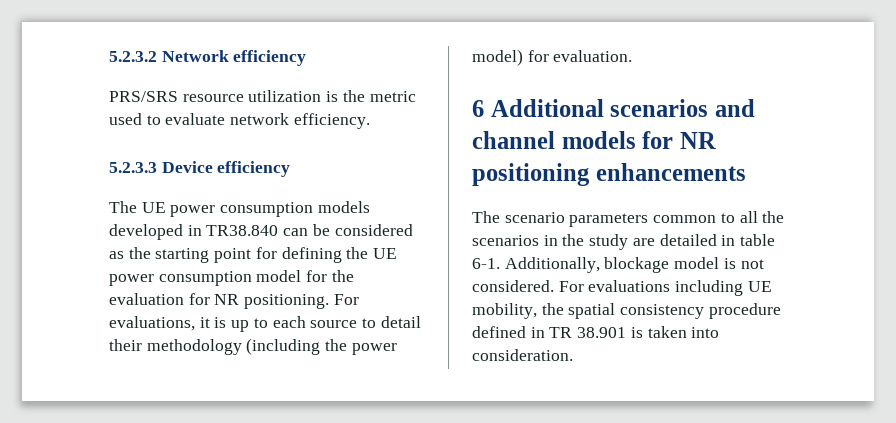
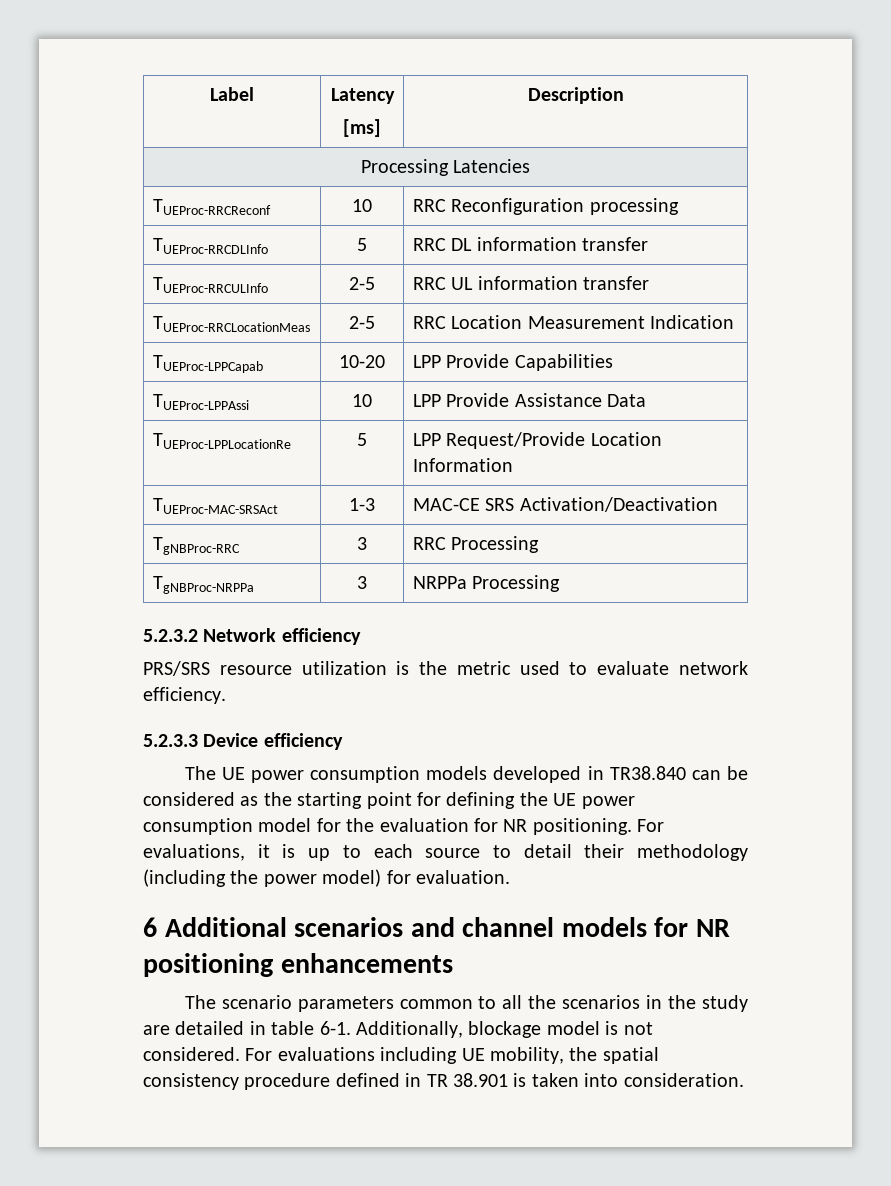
+ Label | Latency
+ [ms] | Description
+ Processing Latencies
+ TUEProc-RRCReconf | 10 | RRC Reconfiguration processing
+ TUEProc-RRCDLInfo | 5 | RRC DL information transfer
+ TUEProc-RRCULInfo | 2-5 | RRC UL information transfer
+ TUEProc-RRCLocationMeas | 2-5 | RRC Location Measurement Indication
+ TUEProc-LPPCapab | 10-20 | LPP Provide Capabilities
+ TUEProc-LPPAssi | 10 | LPP Provide Assistance Data
+ TUEProc-LPPLocationRe | 5 | LPP Request/Provide Location Information
+ TUEProc-MAC-SRSAct | 1-3 | MAC-CE SRS Activation/Deactivation
+ TgNBProc-RRC | 3 | RRC Processing
+ TgNBProc-NRPPa | 3 | NRPPa Processing

